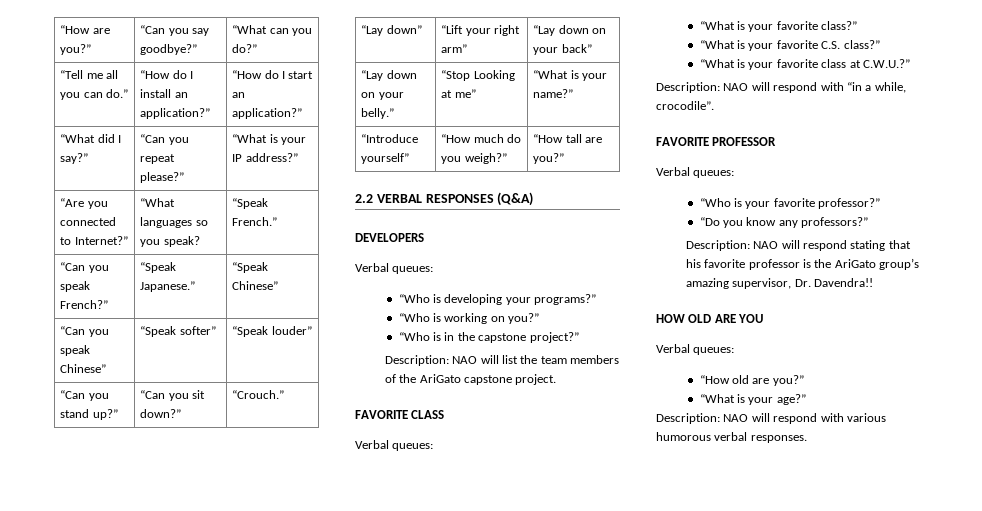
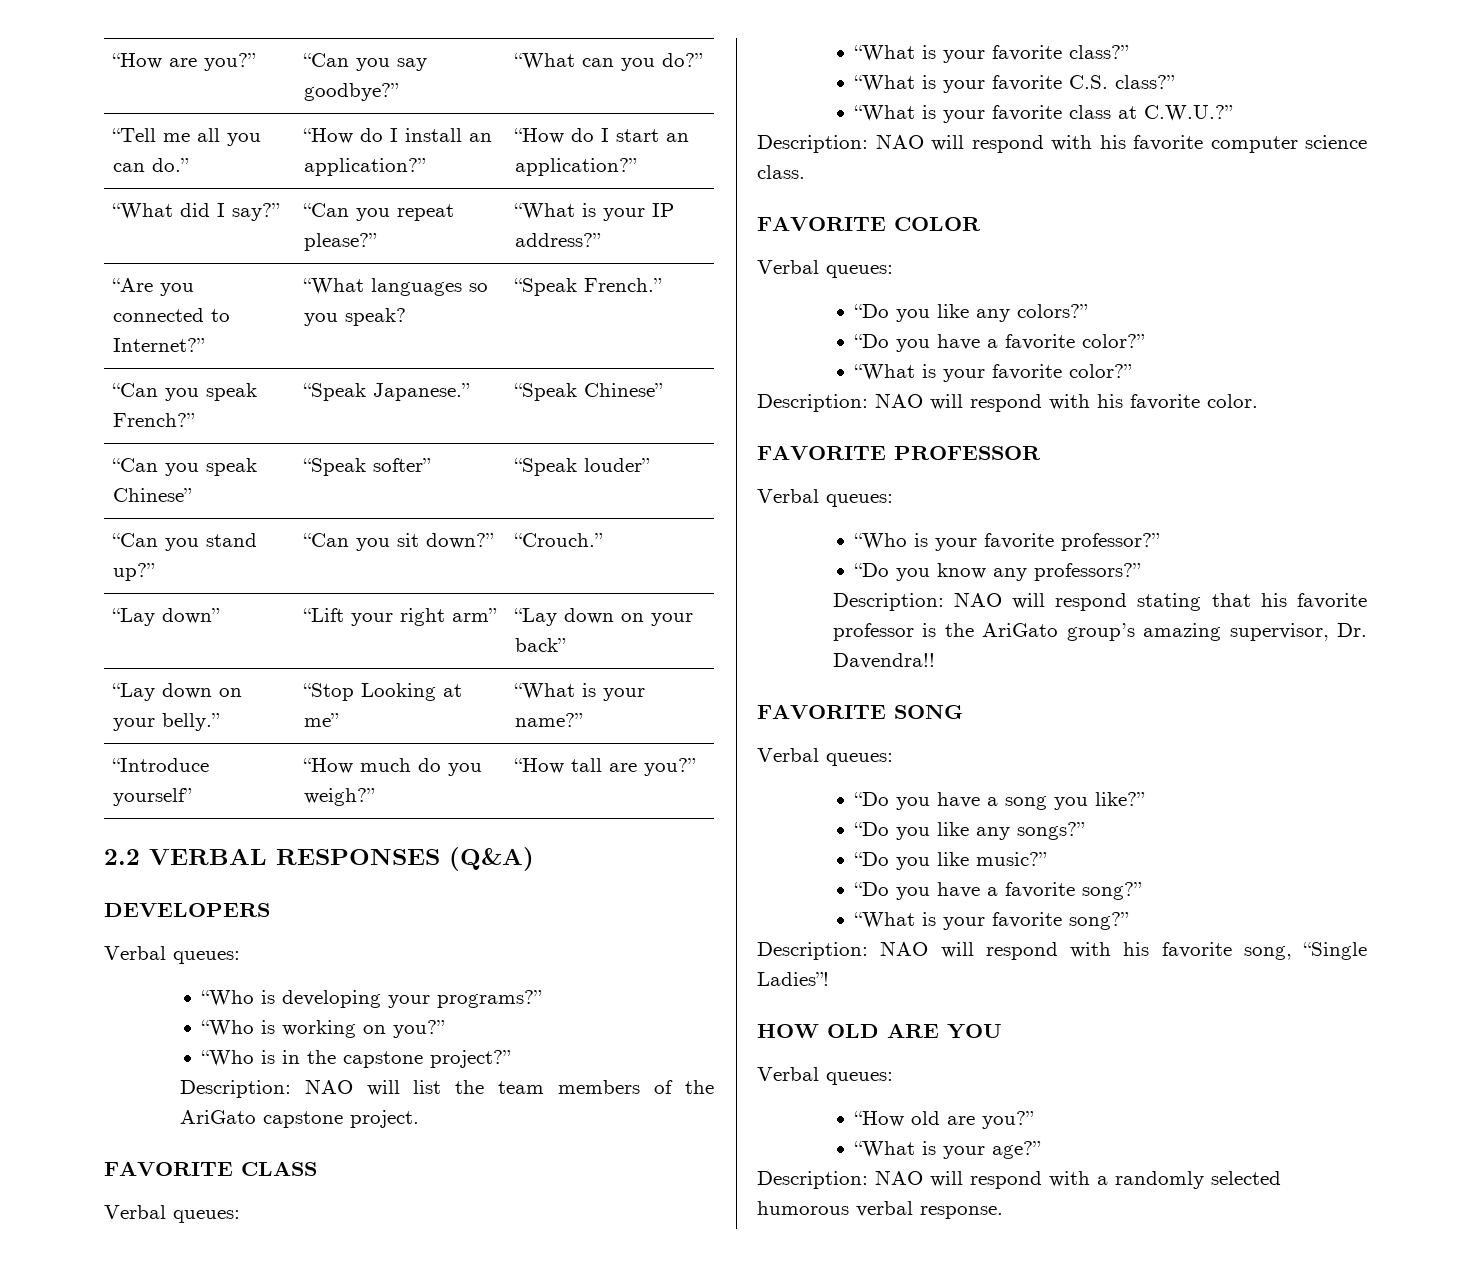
- Description: NAO will respond with “in a while, crocodile”.
+ Description: NAO will respond with his favorite computer science class.
+ FAVORITE COLOR
+ Verbal queues:
+ “Do you like any colors?”
+ “Do you have a favorite color?”
+ “What is your favorite color?”
+ Description: NAO will respond with his favorite color.
+ FAVORITE SONG
+ Verbal queues:
+ “Do you have a song you like?”
+ “Do you like any songs?”
+ “Do you like music?”
+ “Do you have a favorite song?”
+ “What is your favorite song?”
+ Description: NAO will respond with his favorite song, “Single Ladies”!
- Description: NAO will respond with various humorous verbal responses.
+ Description: NAO will respond with a randomly selected humorous verbal response.

